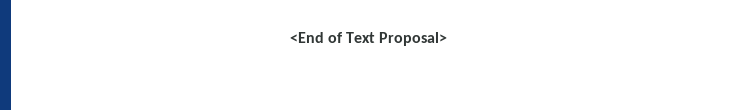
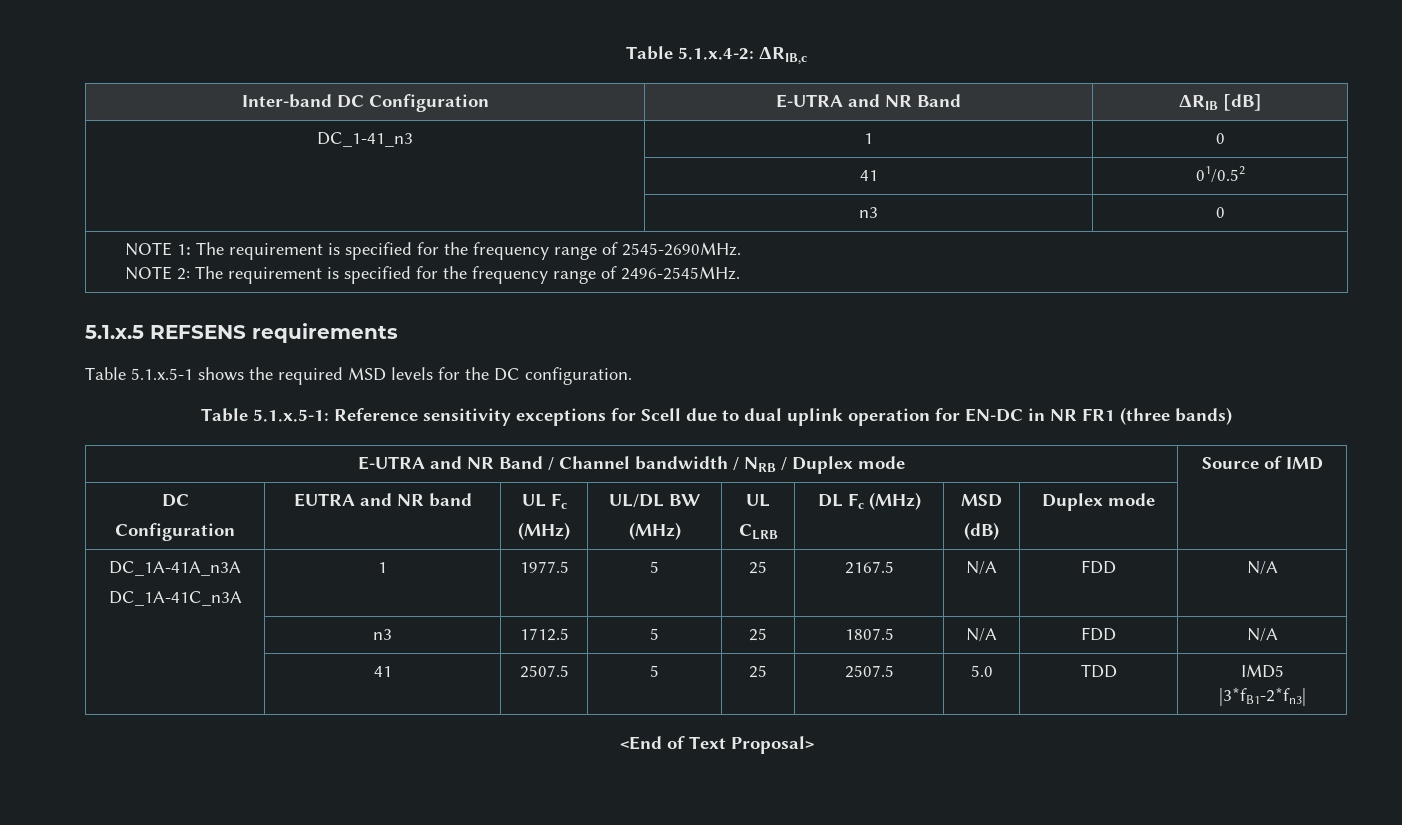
+ Table 5.1.x.4-2: ΔRIB,c
+ Inter-band DC Configuration | E-UTRA and NR Band | ΔRIB [dB]
+ DC_1-41_n3 | 1 | 0
+ | 41 | 01/0.52
+ | n3 | 0
+ NOTE 1: The requirement is specified for the frequency range of 2545-2690MHz.
+ NOTE 2: The requirement is specified for the frequency range of 2496-2545MHz.
+ 5.1.x.5 REFSENS requirements
+ Table 5.1.x.5-1 shows the required MSD levels for the DC configuration.
+ Table 5.1.x.5-1: Reference sensitivity exceptions for Scell due to dual uplink operation for EN-DC in NR FR1 (three bands)
+ E-UTRA and NR Band / Channel bandwidth / NRB / Duplex mode | Source of IMD
+ DC
+ Configuration | EUTRA and NR band | UL Fc
+ (MHz) | UL/DL BW
+ (MHz) | UL
+ CLRB | DL Fc (MHz) | MSD
+ (dB) | Duplex mode |
+ DC_1A-41A_n3A
+ DC_1A-41C_n3A | 1 | 1977.5 | 5 | 25 | 2167.5 | N/A | FDD | N/A
+ | n3 | 1712.5 | 5 | 25 | 1807.5 | N/A | FDD | N/A
+ | 41 | 2507.5 | 5 | 25 | 2507.5 | 5.0 | TDD | IMD5
+ |3*fB1-2*fn3|

